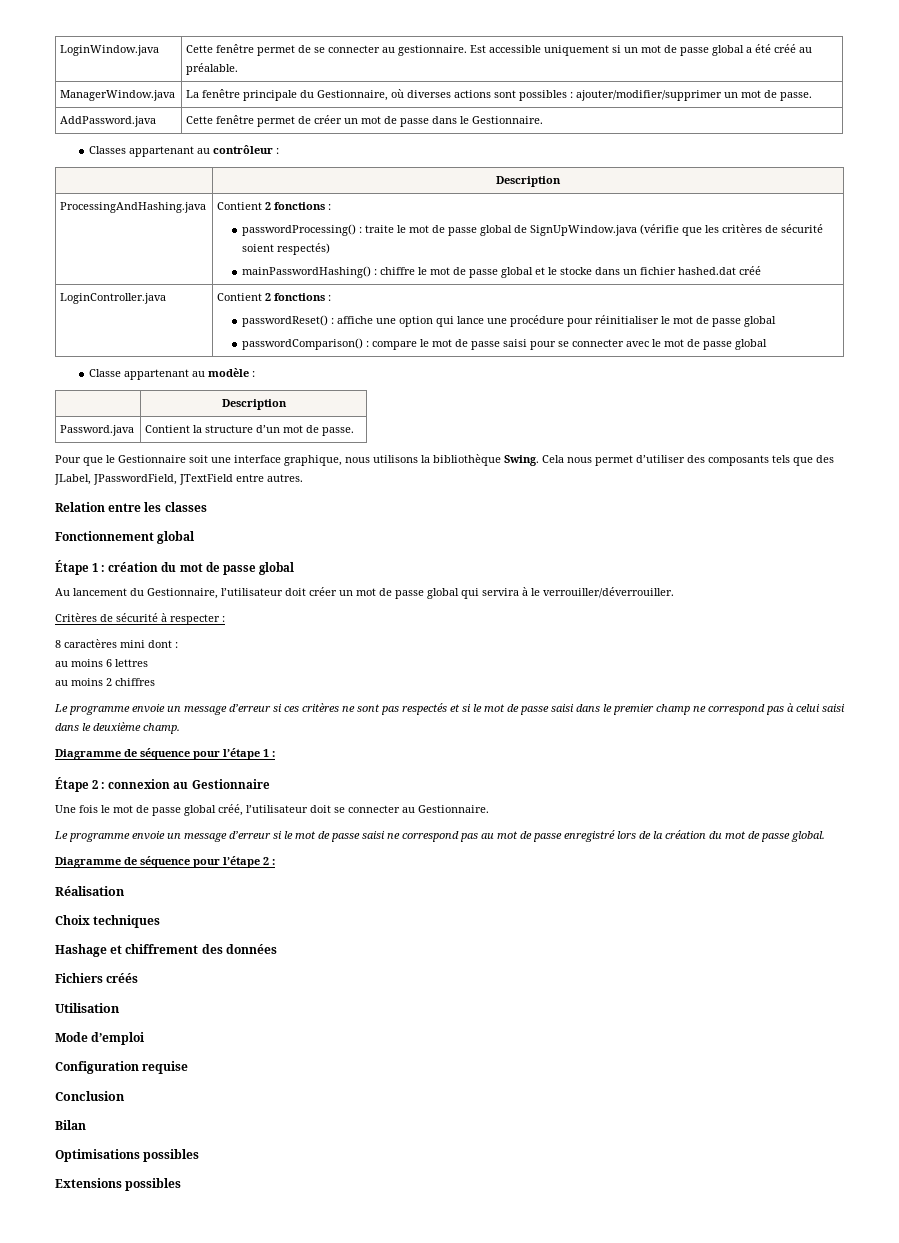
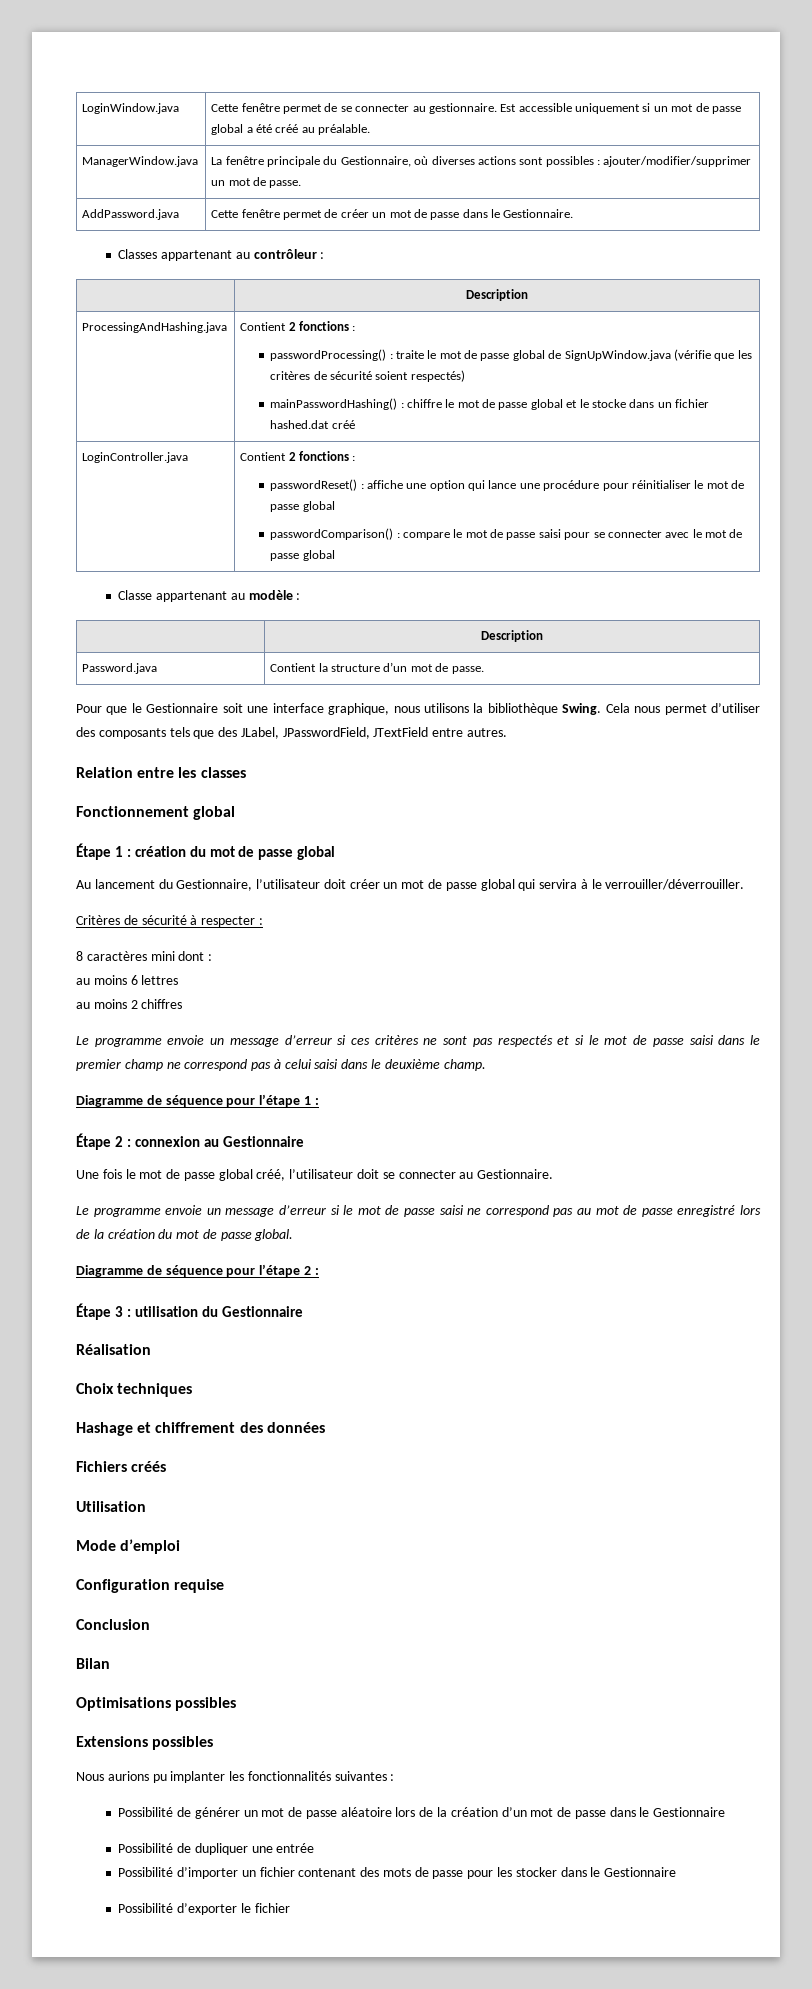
+ Étape 3 : utilisation du Gestionnaire
+ Nous aurions pu implanter les fonctionnalités suivantes :
+ Possibilité de générer un mot de passe aléatoire lors de la création d’un mot de passe dans le Gestionnaire
+ Possibilité de dupliquer une entrée
+ Possibilité d’importer un fichier contenant des mots de passe pour les stocker dans le Gestionnaire
+ Possibilité d’exporter le fichier

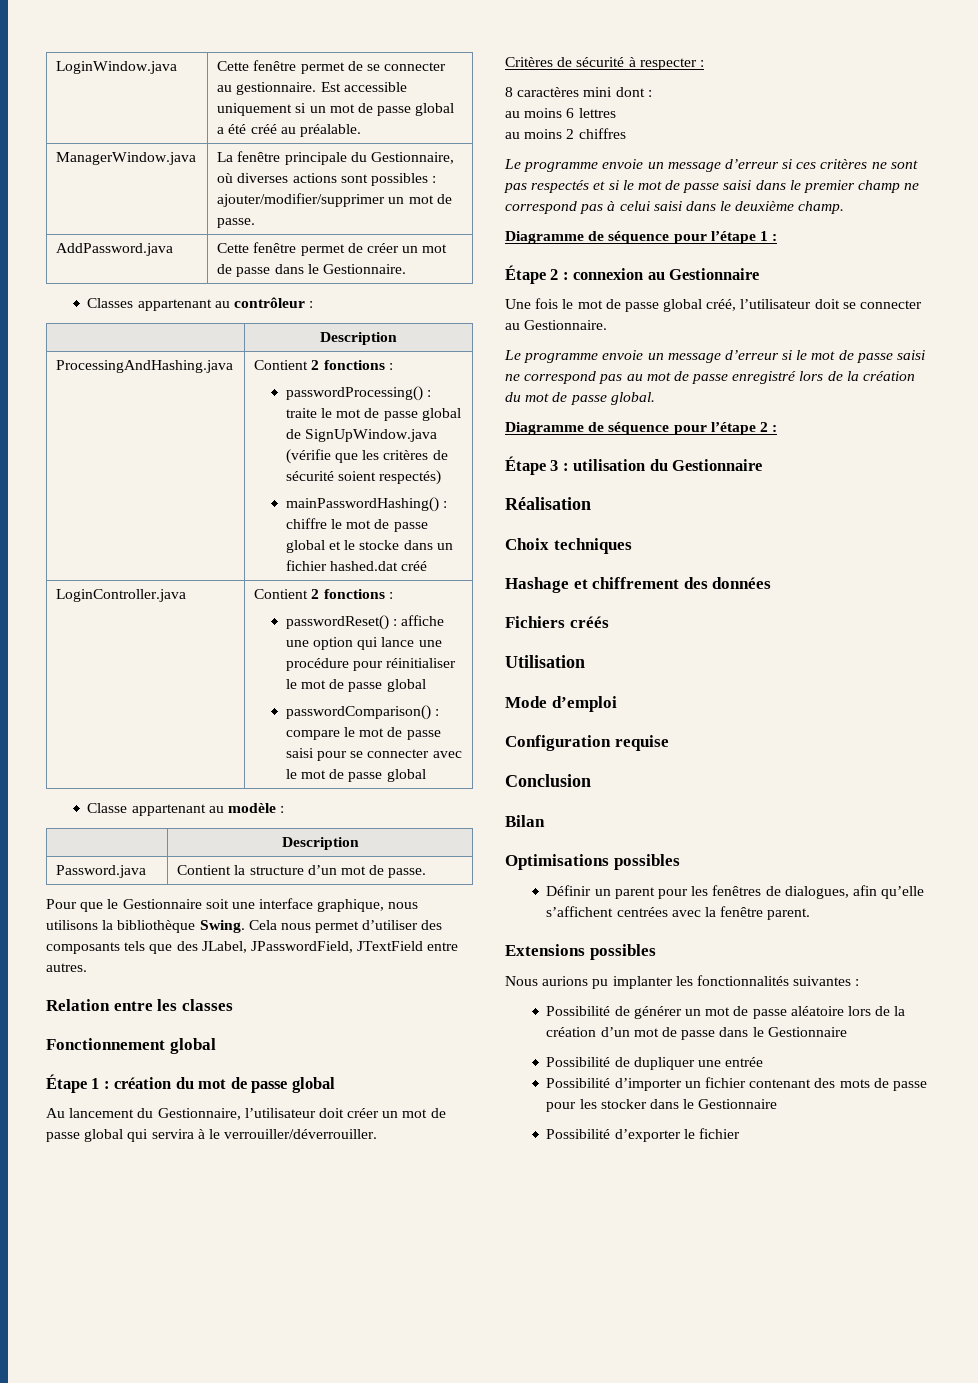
+ Définir un parent pour les fenêtres de dialogues, afin qu’elle s’affichent centrées avec la fenêtre parent.

